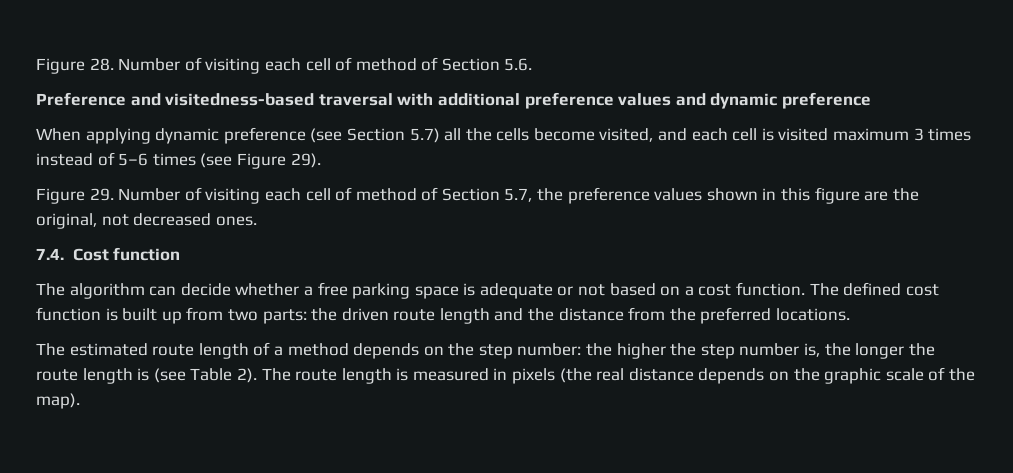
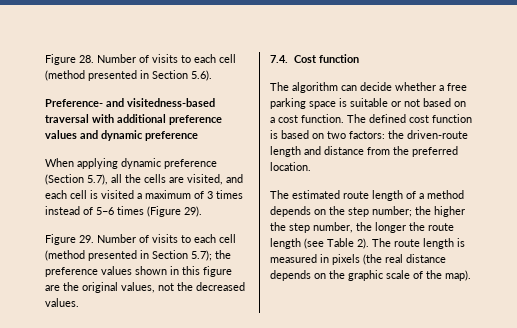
- Figure 28. Number of visiting each cell of method of Section 5.6.
- Preference and visitedness-based traversal with additional preference values and dynamic preference
+ Figure 28. Number of visits to each cell (method presented in Section 5.6).
+ Preference- and visitedness-based traversal with additional preference values and dynamic preference
- When applying dynamic preference (see Section 5.7) all the cells become visited, and each cell is visited maximum 3 times instead of 5–6 times (see Figure 29).
+ When applying dynamic preference (Section 5.7), all the cells are visited, and each cell is visited a maximum of 3 times instead of 5–6 times (Figure 29).
- Figure 29. Number of visiting each cell of method of Section 5.7, the preference values shown in this figure are the original, not decreased ones.
+ Figure 29. Number of visits to each cell (method presented in Section 5.7); the preference values shown in this figure are the original values, not the decreased values.
- The algorithm can decide whether a free parking space is adequate or not based on a cost function.
+ The algorithm can decide whether a free parking space is suitable or not based on a cost function.
- The defined cost function is built up from two parts: the driven route length and the distance from the preferred locations.
+ The defined cost function is based on two factors: the driven-route length and distance from the preferred location.
- The estimated route length of a method depends on the step number: the higher the step number is, the longer the route length is (see Table 2).
+ The estimated route length of a method depends on the step number; the higher the step number, the longer the route length (see Table 2).

